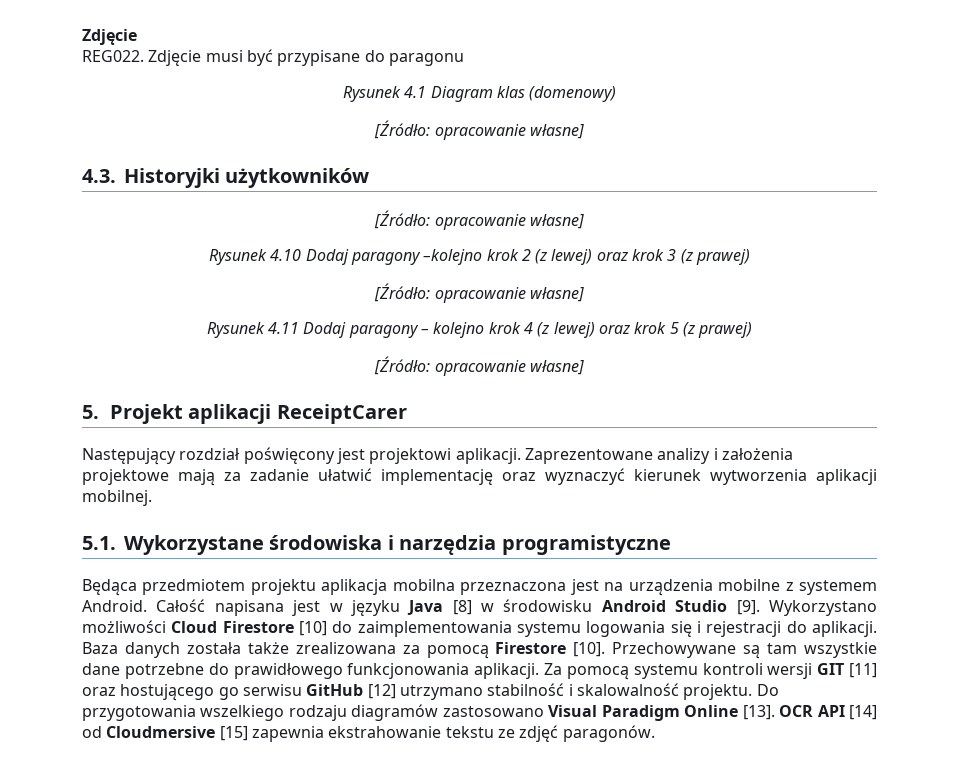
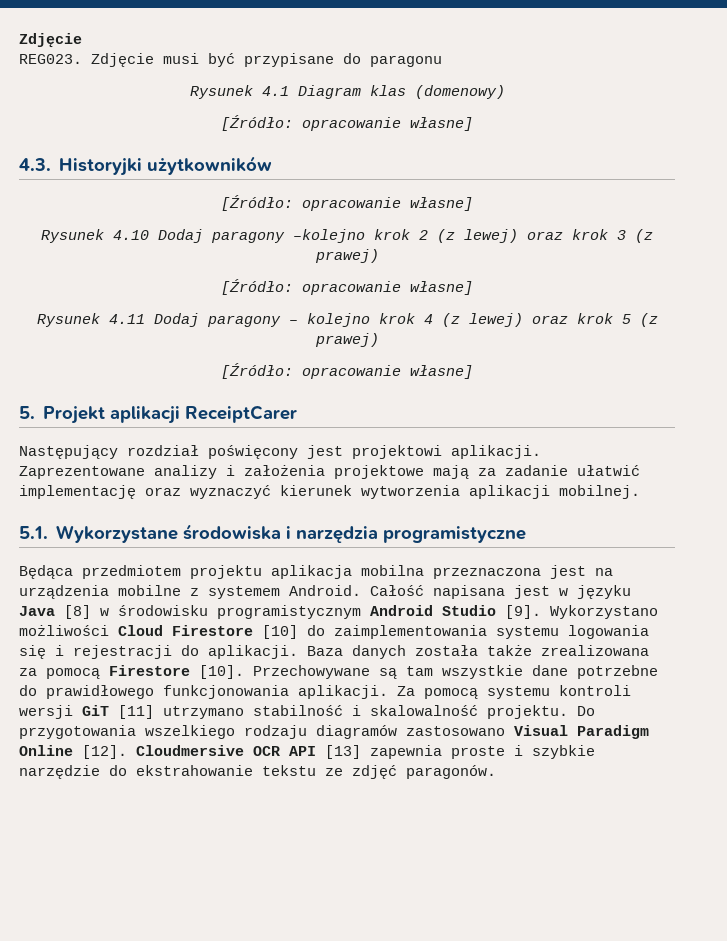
- REG022.
+ REG023.
- Całość napisana jest w języku Java [8] w środowisku Android Studio [9].
+ Całość napisana jest w języku Java [8] w środowisku programistycznym Android Studio [9].
- Za pomocą systemu kontroli wersji GIT [11] oraz hostującego go serwisu GitHub [12] utrzymano stabilność i skalowalność projektu.
+ Za pomocą systemu kontroli wersji GiT [11] utrzymano stabilność i skalowalność projektu.
- Do przygotowania wszelkiego rodzaju diagramów zastosowano Visual Paradigm Online [13]. OCR API [14] od Cloudmersive [15] zapewnia ekstrahowanie tekstu ze zdjęć paragonów.
+ Do przygotowania wszelkiego rodzaju diagramów zastosowano Visual Paradigm Online [12]. Cloudmersive OCR API [13] zapewnia proste i szybkie narzędzie do ekstrahowanie tekstu ze zdjęć paragonów.

